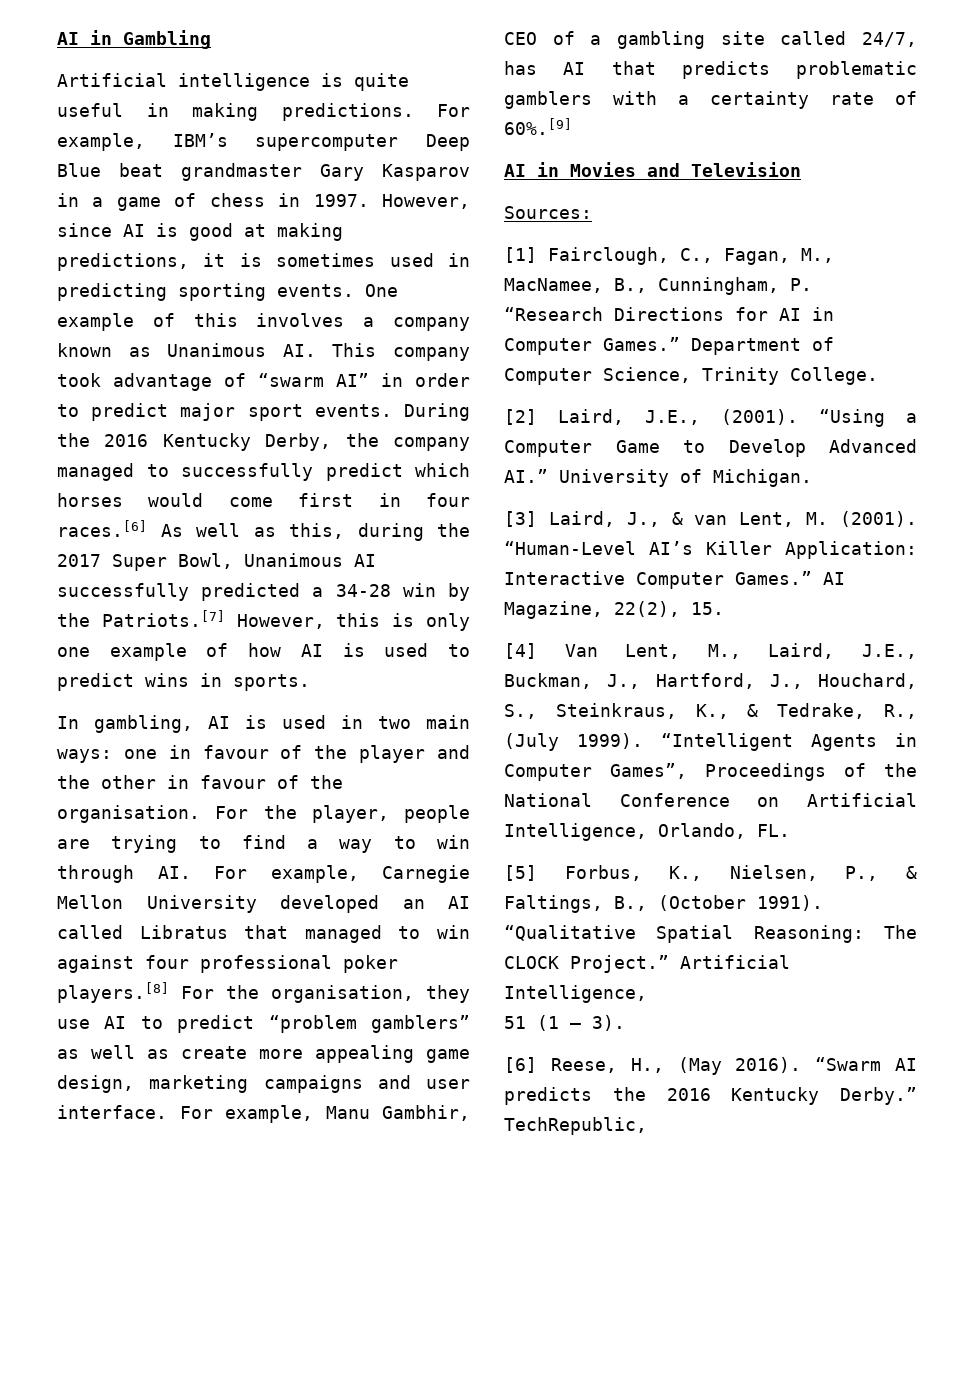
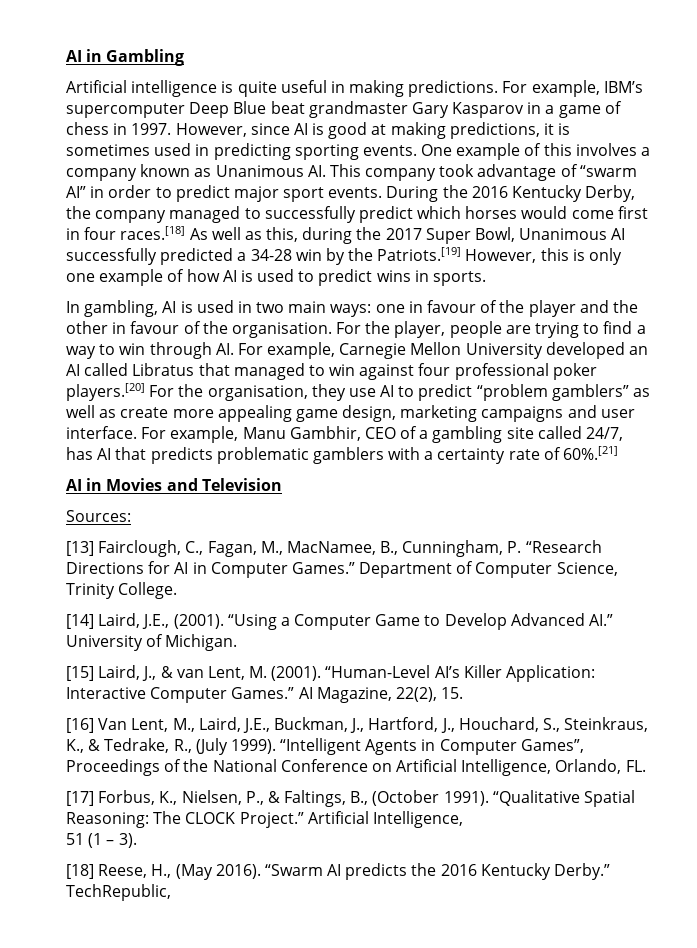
- During the 2016 Kentucky Derby, the company managed to successfully predict which horses would come first in four races.[6] As well as this, during the 2017 Super Bowl, Unanimous AI successfully predicted a 34-28 win by the Patriots.[7] However, this is only one example of how AI is used to predict wins in sports.
+ During the 2016 Kentucky Derby, the company managed to successfully predict which horses would come first in four races.[18] As well as this, during the 2017 Super Bowl, Unanimous AI successfully predicted a 34-28 win by the Patriots.[19] However, this is only one example of how AI is used to predict wins in sports.
- For the player, people are trying to find a way to win through AI. For example, Carnegie Mellon University developed an AI called Libratus that managed to win against four professional poker players.[8] For the organisation, they use AI to predict “problem gamblers” as well as create more appealing game design, marketing campaigns and user interface.
+ For the player, people are trying to find a way to win through AI. For example, Carnegie Mellon University developed an AI called Libratus that managed to win against four professional poker players.[20] For the organisation, they use AI to predict “problem gamblers” as well as create more appealing game design, marketing campaigns and user interface.
- For example, Manu Gambhir, CEO of a gambling site called 24/7, has AI that predicts problematic gamblers with a certainty rate of 60%.[9]
+ For example, Manu Gambhir, CEO of a gambling site called 24/7, has AI that predicts problematic gamblers with a certainty rate of 60%.[21]
- [1] Fairclough, C., Fagan, M., MacNamee, B., Cunningham, P. “Research Directions for AI in Computer Games.”
+ [13] Fairclough, C., Fagan, M., MacNamee, B., Cunningham, P. “Research Directions for AI in Computer Games.”
- [2] Laird, J.E., (2001).
+ [14] Laird, J.E., (2001).
- [3] Laird, J., & van Lent, M. (2001).
+ [15] Laird, J., & van Lent, M. (2001).
- [4] Van Lent, M., Laird, J.E., Buckman, J., Hartford, J., Houchard, S., Steinkraus, K., & Tedrake, R., (July 1999).
+ [16] Van Lent, M., Laird, J.E., Buckman, J., Hartford, J., Houchard, S., Steinkraus, K., & Tedrake, R., (July 1999).
- [5] Forbus, K., Nielsen, P., & Faltings, B., (October 1991).
+ [17] Forbus, K., Nielsen, P., & Faltings, B., (October 1991).
- [6] Reese, H., (May 2016).
+ [18] Reese, H., (May 2016).

